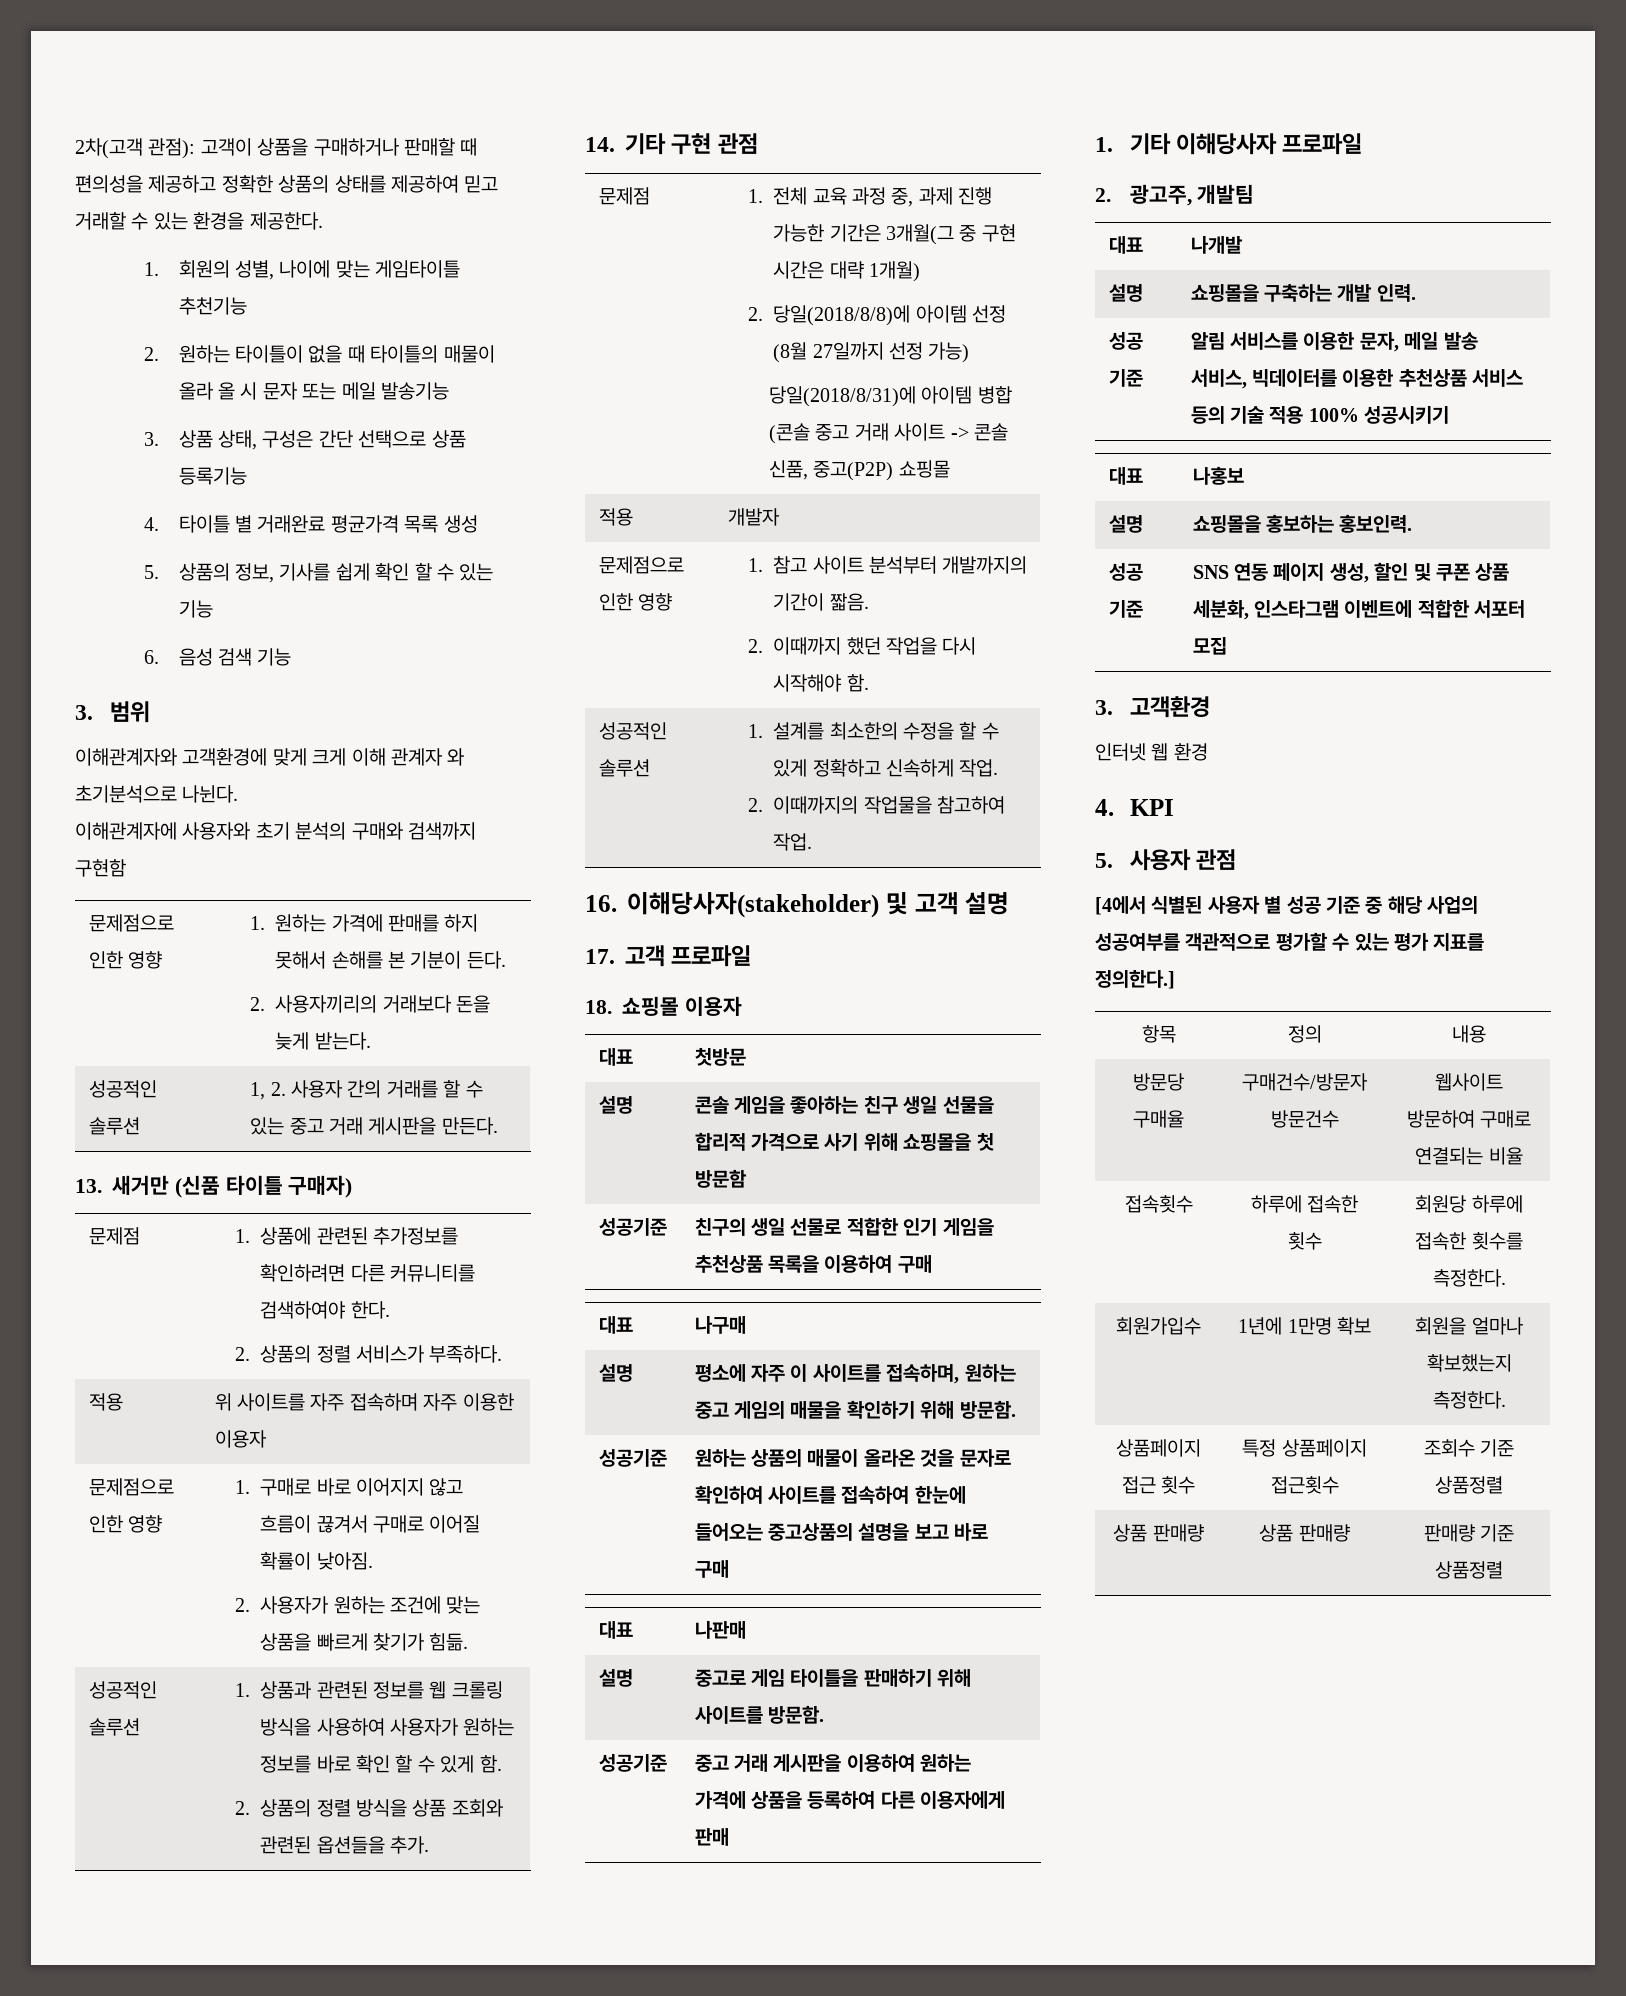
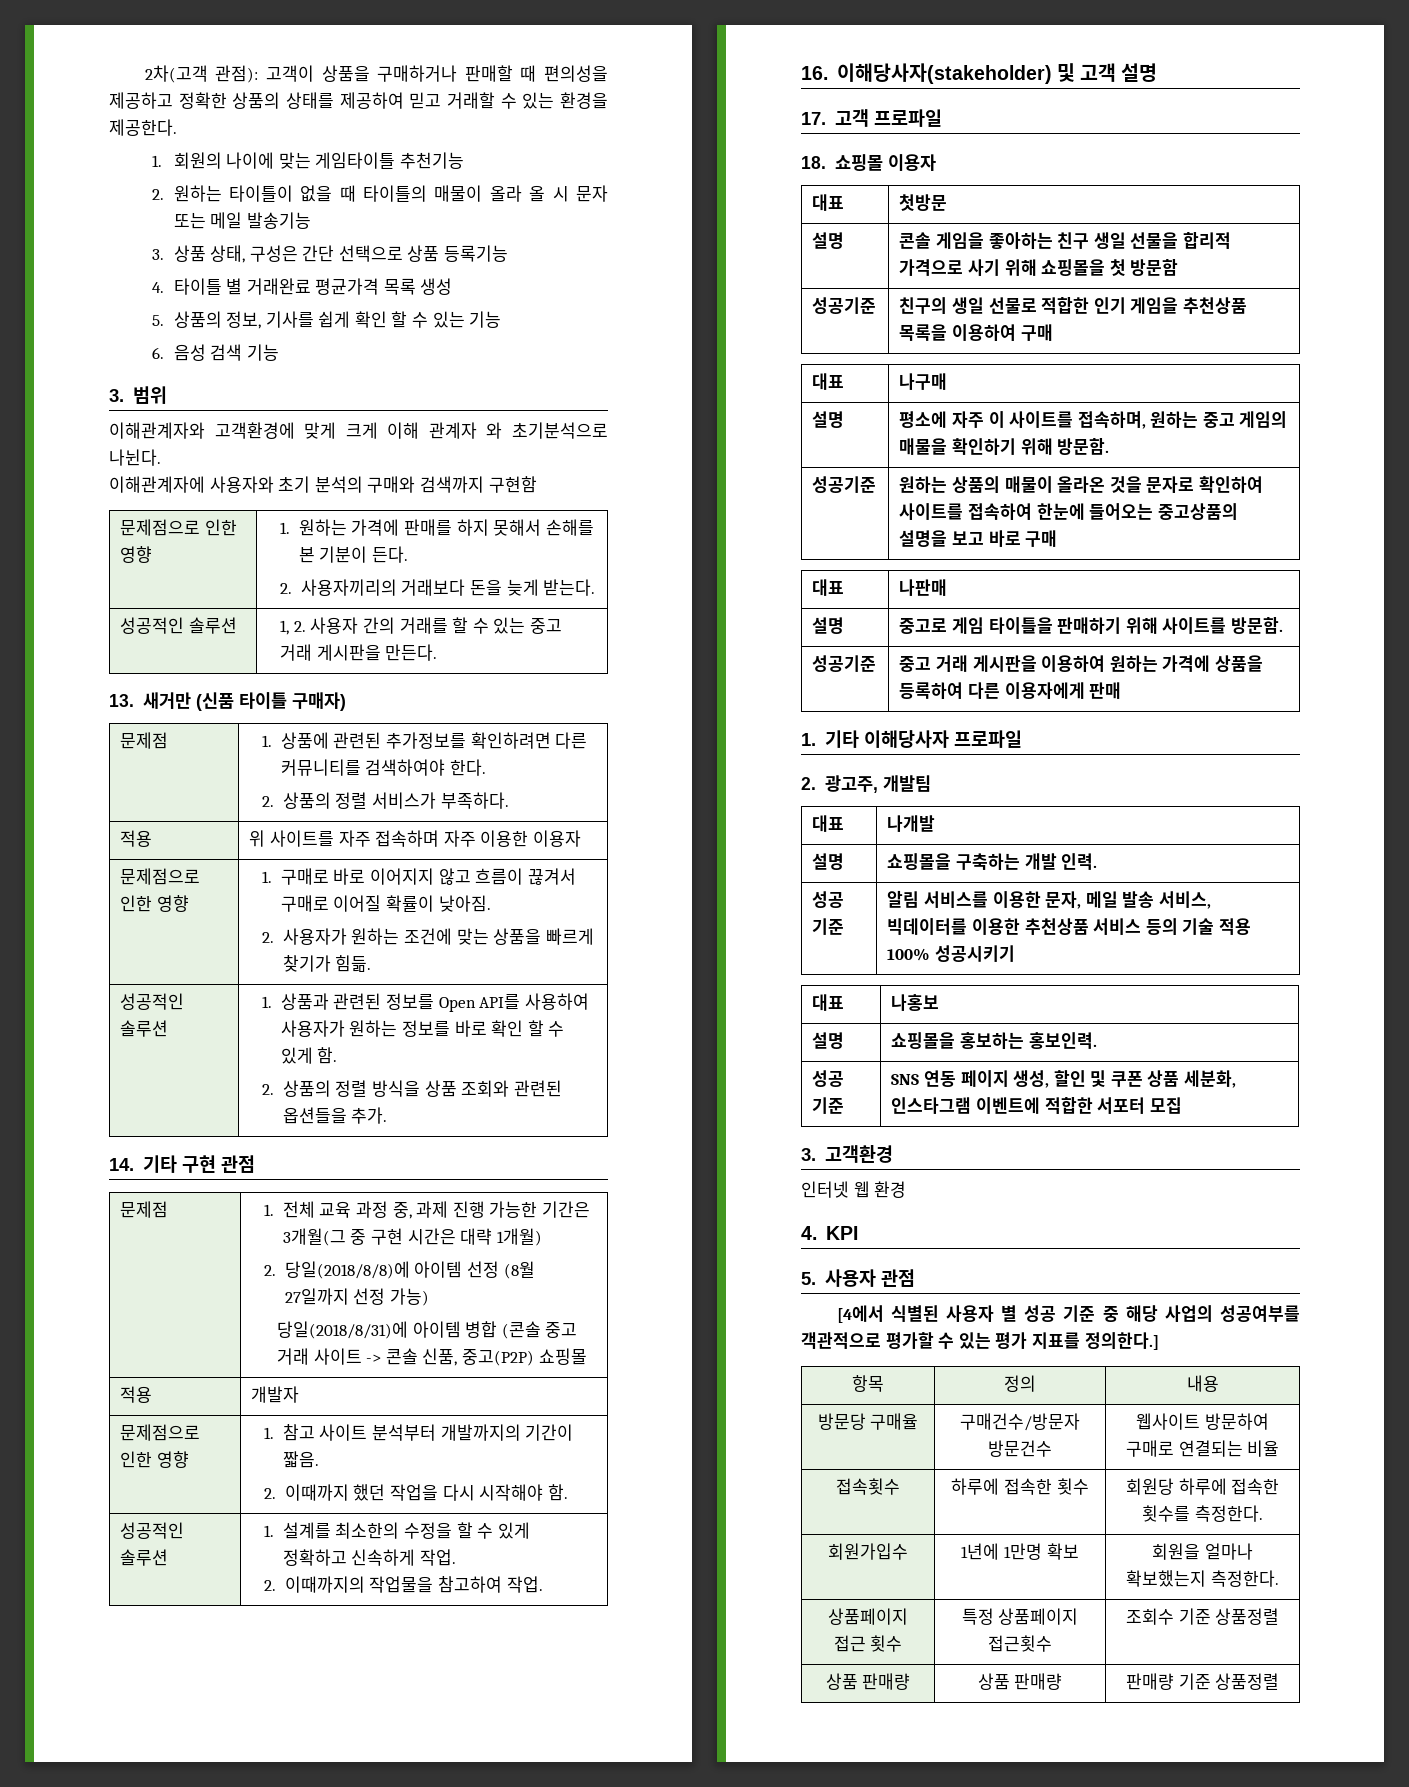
- 1. 회원의 성별, 나이에 맞는 게임타이틀 추천기능
+ 1. 회원의 나이에 맞는 게임타이틀 추천기능
- 성공적인 솔루션 | 1. 상품과 관련된 정보를 웹 크롤링 방식을 사용하여 사용자가 원하는 정보를 바로 확인 할 수 있게 함.
+ 성공적인 솔루션 | 1. 상품과 관련된 정보를 Open API를 사용하여 사용자가 원하는 정보를 바로 확인 할 수 있게 함.

